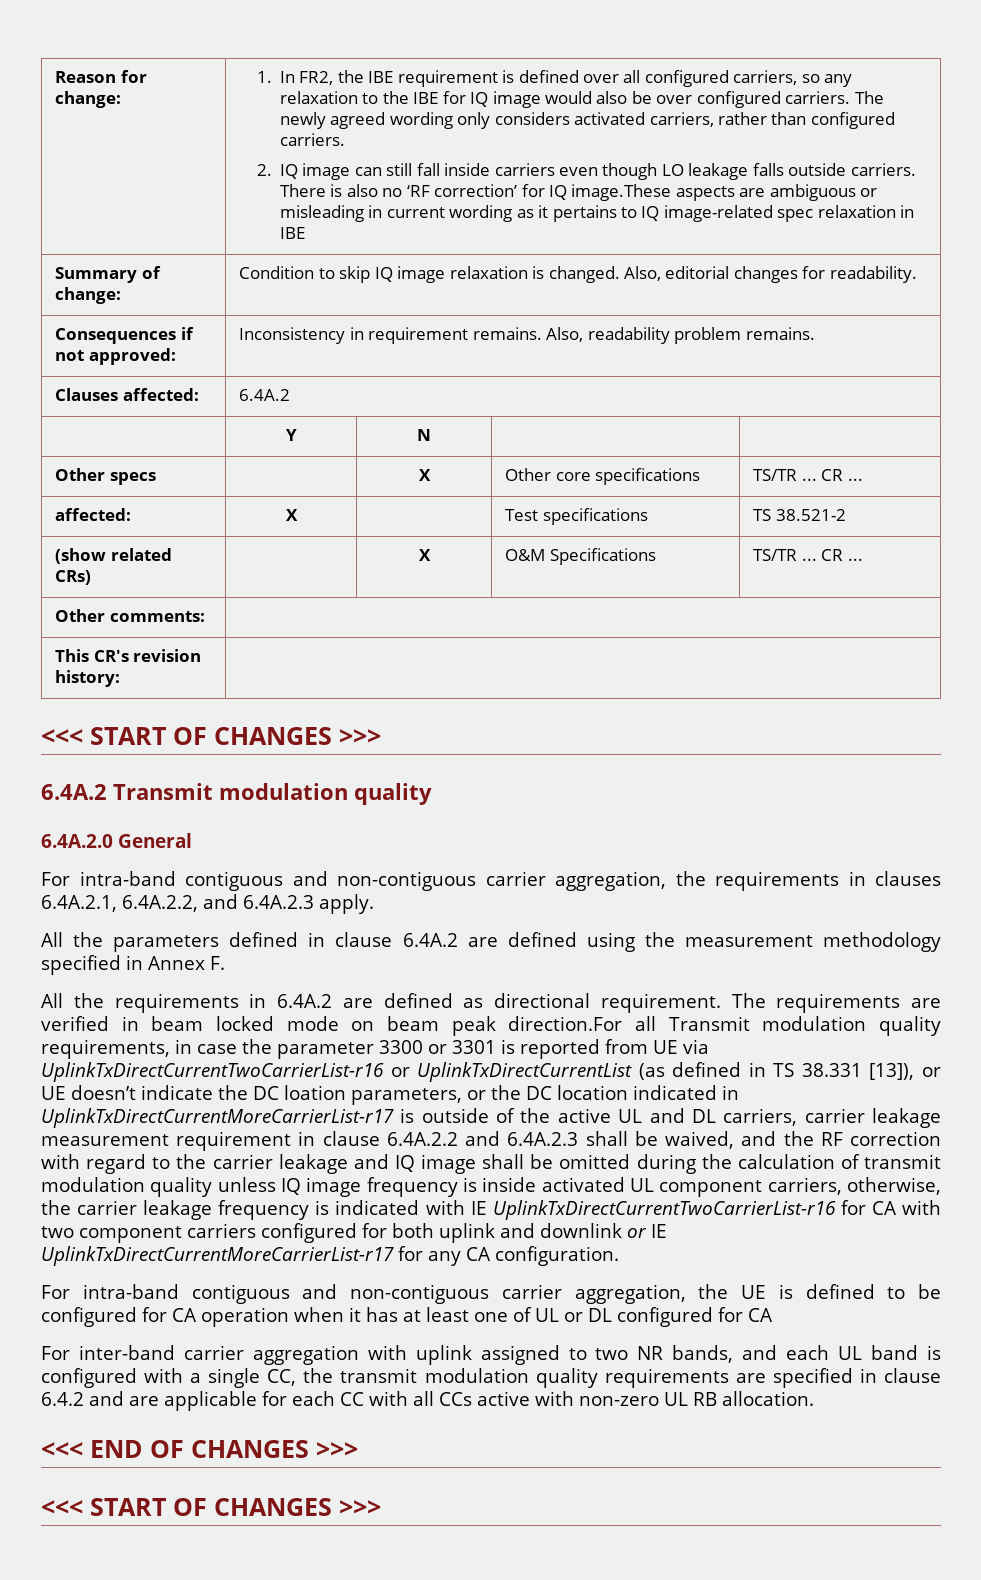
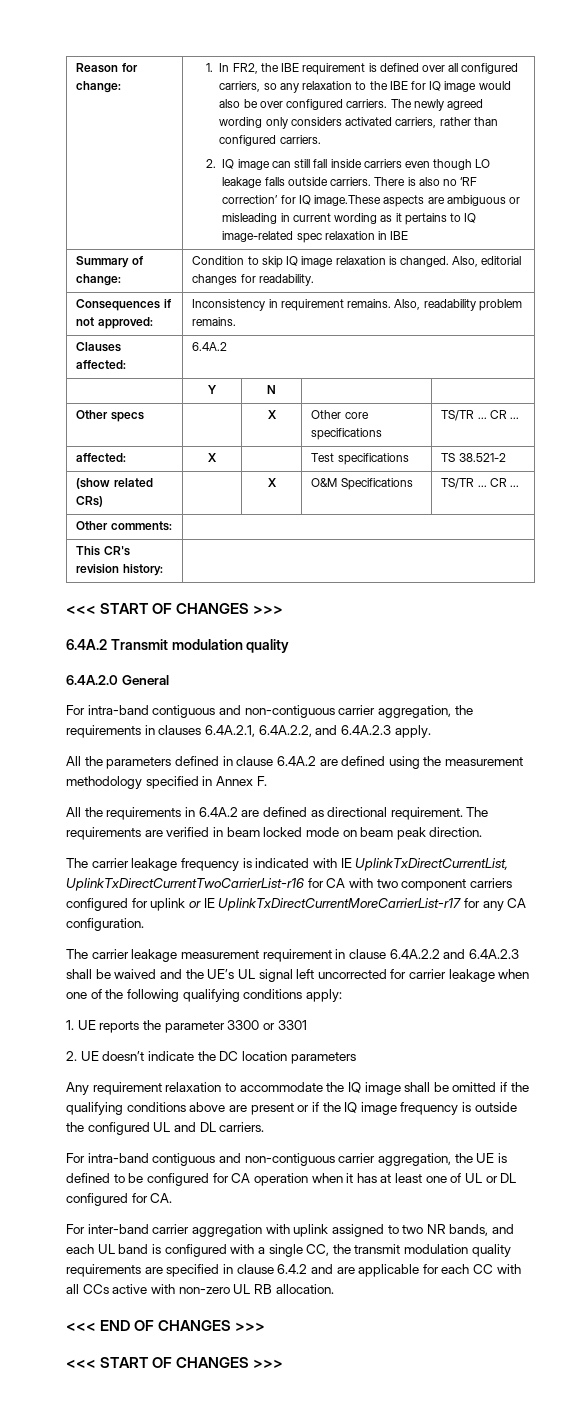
- The requirements are verified in beam locked mode on beam peak direction.For all Transmit modulation quality requirements, in case the parameter 3300 or 3301 is reported from UE via UplinkTxDirectCurrentTwoCarrierList-r16 or UplinkTxDirectCurrentList (as defined in TS 38.331 [13]), or UE doesn’t indicate the DC loation parameters, or the DC location indicated in UplinkTxDirectCurrentMoreCarrierList-r17 is outside of the active UL and DL carriers, carrier leakage measurement requirement in clause 6.4A.2.2 and 6.4A.2.3 shall be waived, and the RF correction with regard to the carrier leakage and IQ image shall be omitted during the calculation of transmit modulation quality unless IQ image frequency is inside activated UL component carriers, otherwise, the carrier leakage frequency is indicated with IE UplinkTxDirectCurrentTwoCarrierList-r16 for CA with two component carriers configured for both uplink and downlink or IE UplinkTxDirectCurrentMoreCarrierList-r17 for any CA configuration.
+ The requirements are verified in beam locked mode on beam peak direction.
+ The carrier leakage frequency is indicated with IE UplinkTxDirectCurrentList, UplinkTxDirectCurrentTwoCarrierList-r16 for CA with two component carriers configured for uplink or IE UplinkTxDirectCurrentMoreCarrierList-r17 for any CA configuration.
+ The carrier leakage measurement requirement in clause 6.4A.2.2 and 6.4A.2.3 shall be waived and the UE’s UL signal left uncorrected for carrier leakage when one of the following qualifying conditions apply:
+ 1. UE reports the parameter 3300 or 3301
+ 2. UE doesn’t indicate the DC location parameters
+ Any requirement relaxation to accommodate the IQ image shall be omitted if the qualifying conditions above are present or if the IQ image frequency is outside the configured UL and DL carriers.
- For intra-band contiguous and non-contiguous carrier aggregation, the UE is defined to be configured for CA operation when it has at least one of UL or DL configured for CA
+ For intra-band contiguous and non-contiguous carrier aggregation, the UE is defined to be configured for CA operation when it has at least one of UL or DL configured for CA.

